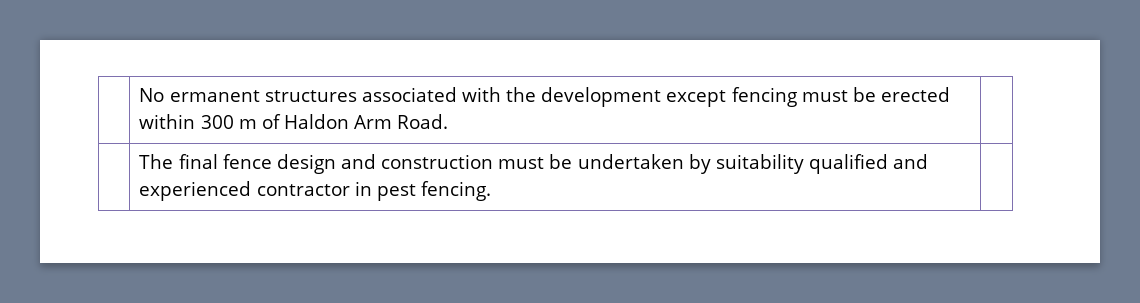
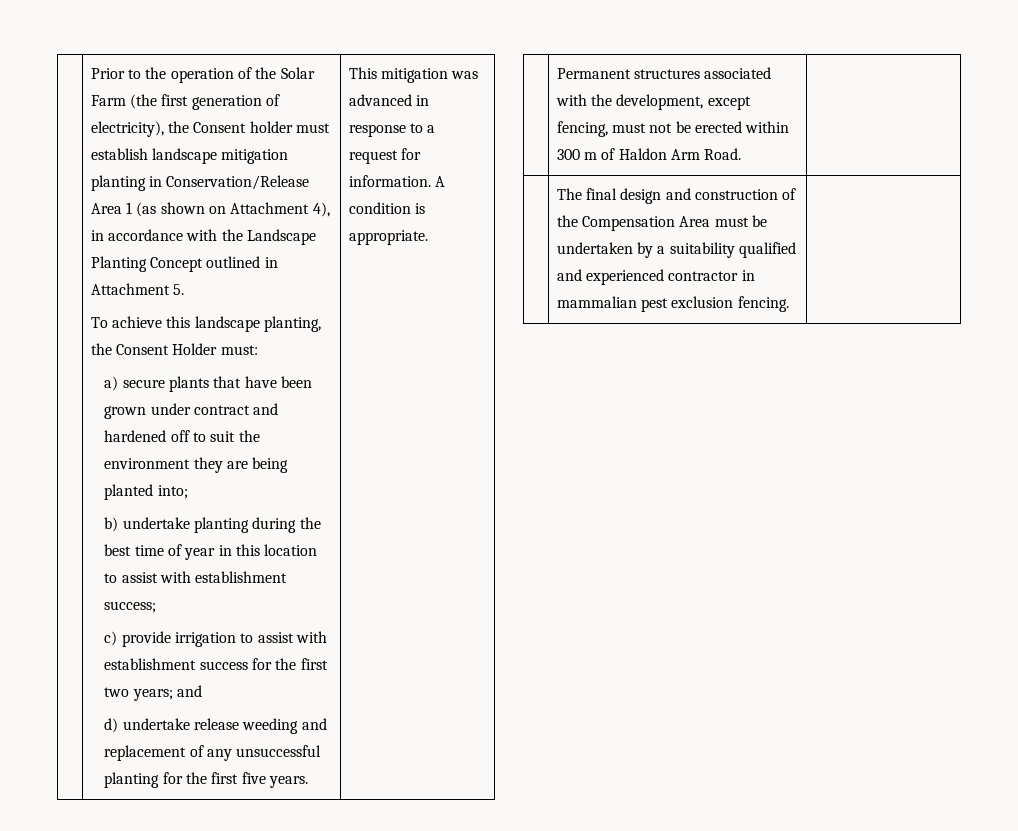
- No ermanent structures associated with the development except fencing must be erected within 300 m of Haldon Arm Road.
+ Prior to the operation of the Solar Farm (the first generation of electricity), the Consent holder must establish landscape mitigation planting in Conservation/Release Area 1 (as shown on Attachment 4), in accordance with the Landscape Planting Concept outlined in Attachment 5.
+ To achieve this landscape planting, the Consent Holder must:
+ a) secure plants that have been grown under contract and hardened off to suit the environment they are being planted into;
+ b) undertake planting during the best time of year in this location to assist with establishment success;
+ c) provide irrigation to assist with establishment success for the first two years; and
+ d) undertake release weeding and replacement of any unsuccessful planting for the first five years. | This mitigation was advanced in response to a request for information. A condition is appropriate.
+ | Permanent structures associated with the development, except fencing, must not be erected within 300 m of Haldon Arm Road. |
- | The final fence design and construction must be undertaken by suitability qualified and experienced contractor in pest fencing. |
+ | The final design and construction of the Compensation Area must be undertaken by a suitability qualified and experienced contractor in mammalian pest exclusion fencing. |

